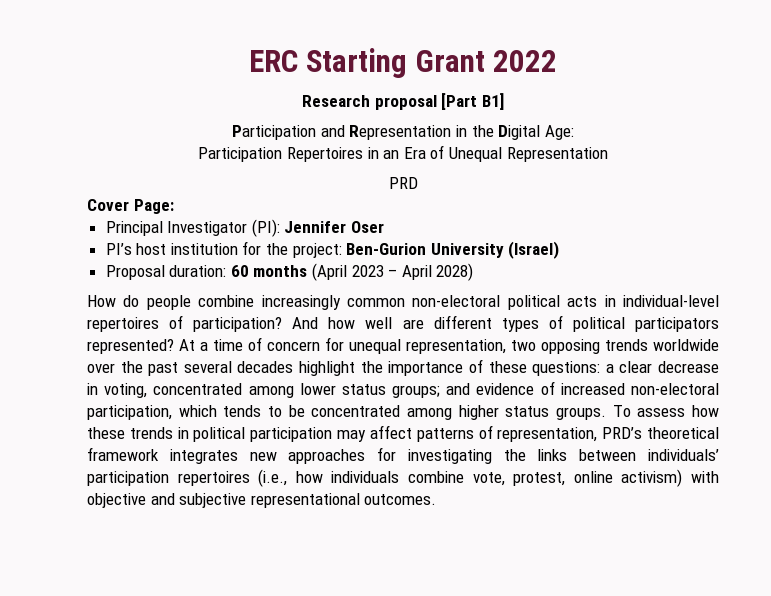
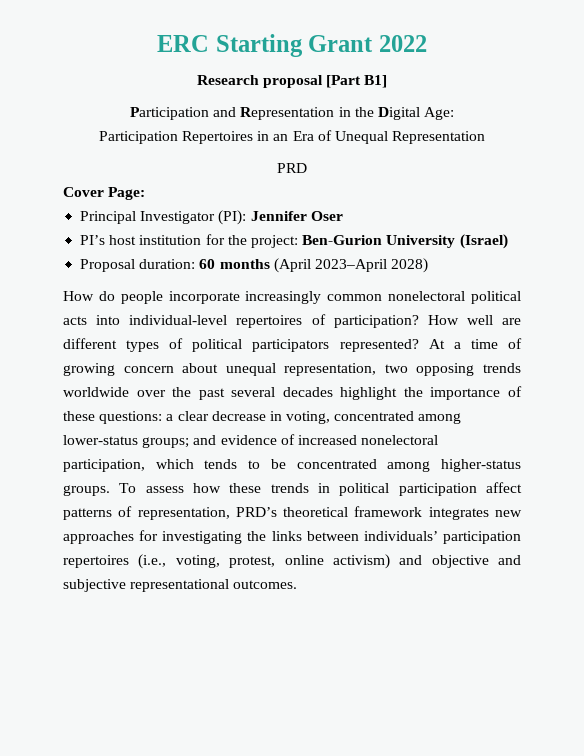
- Proposal duration: 60 months (April 2023 – April 2028)
+ Proposal duration: 60 months (April 2023–April 2028)
- How do people combine increasingly common non-electoral political acts in individual-level repertoires of participation?
+ How do people incorporate increasingly common nonelectoral political acts into individual-level repertoires of participation?
- And how well are different types of political participators represented?
+ How well are different types of political participators represented?
- At a time of concern for unequal representation, two opposing trends worldwide over the past several decades highlight the importance of these questions: a clear decrease in voting, concentrated among lower status groups; and evidence of increased non-electoral participation, which tends to be concentrated among higher status groups.
+ At a time of growing concern about unequal representation, two opposing trends worldwide over the past several decades highlight the importance of these questions: a clear decrease in voting, concentrated among lower-status groups; and evidence of increased nonelectoral participation, which tends to be concentrated among higher-status groups.
- To assess how these trends in political participation may affect patterns of representation, PRD’s theoretical framework integrates new approaches for investigating the links between individuals’ participation repertoires (i.e., how individuals combine vote, protest, online activism) with objective and subjective representational outcomes.
+ To assess how these trends in political participation affect patterns of representation, PRD’s theoretical framework integrates new approaches for investigating the links between individuals’ participation repertoires (i.e., voting, protest, online activism) and objective and subjective representational outcomes.

